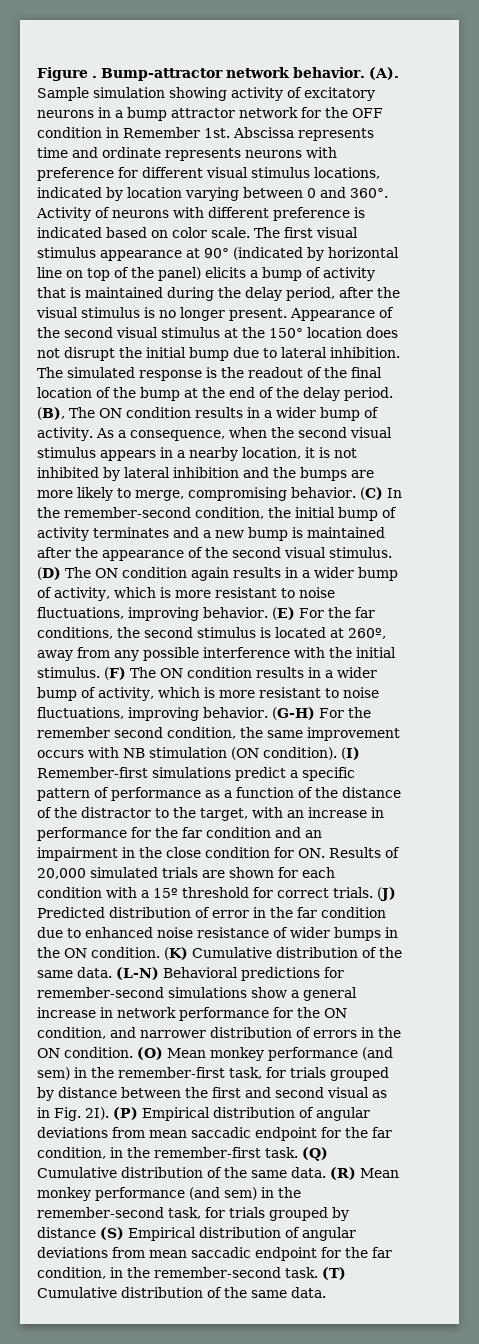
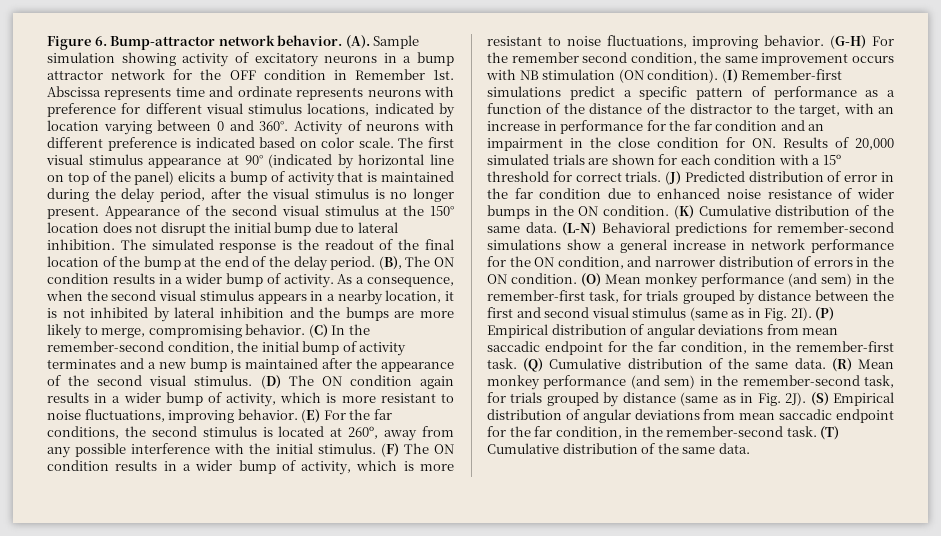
- Figure . Bump-attractor network behavior.
+ Figure 6. Bump-attractor network behavior.
- (O) Mean monkey performance (and sem) in the remember-first task, for trials grouped by distance between the first and second visual as in Fig. 2I).
+ (O) Mean monkey performance (and sem) in the remember-first task, for trials grouped by distance between the first and second visual stimulus (same as in Fig. 2I).
- (R) Mean monkey performance (and sem) in the remember-second task, for trials grouped by distance (S) Empirical distribution of angular deviations from mean saccadic endpoint for the far condition, in the remember-second task.
+ (R) Mean monkey performance (and sem) in the remember-second task, for trials grouped by distance (same as in Fig. 2J). (S) Empirical distribution of angular deviations from mean saccadic endpoint for the far condition, in the remember-second task.

